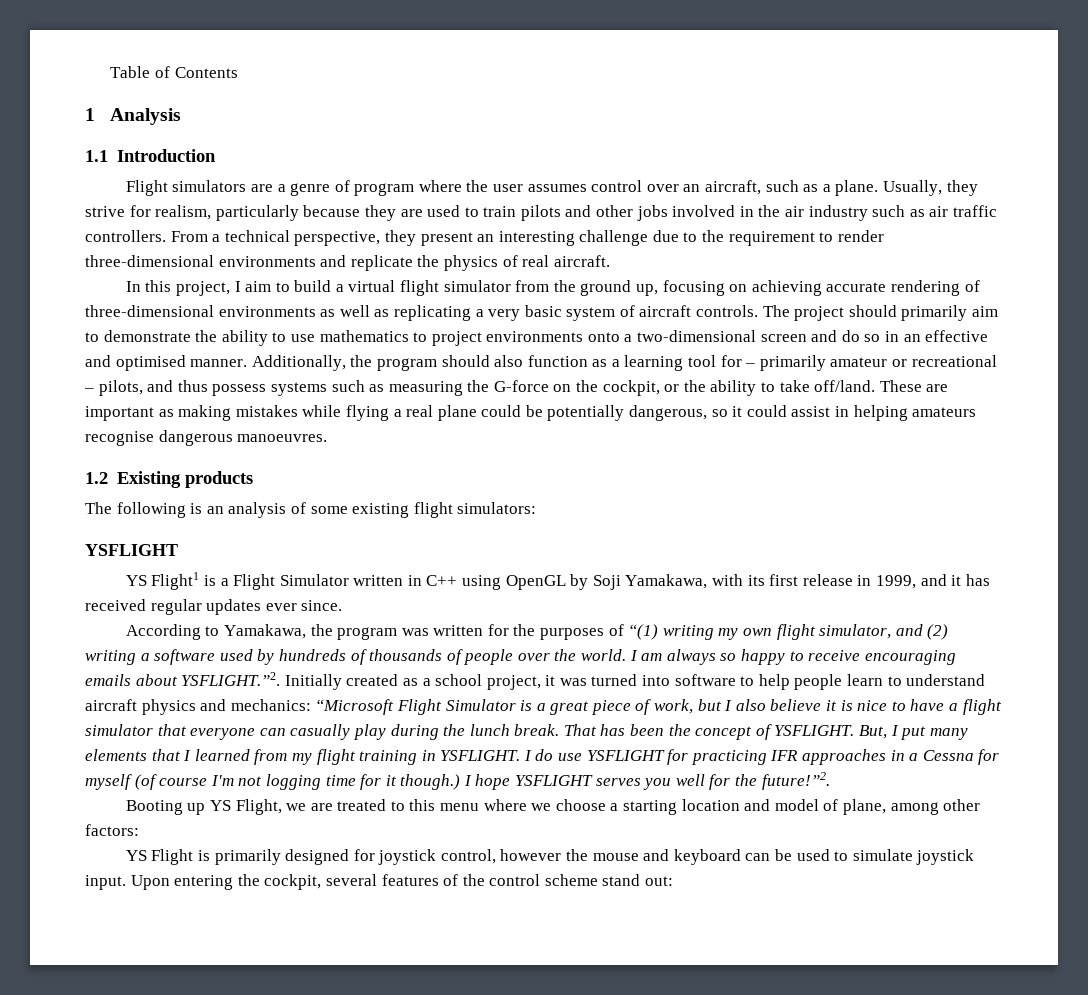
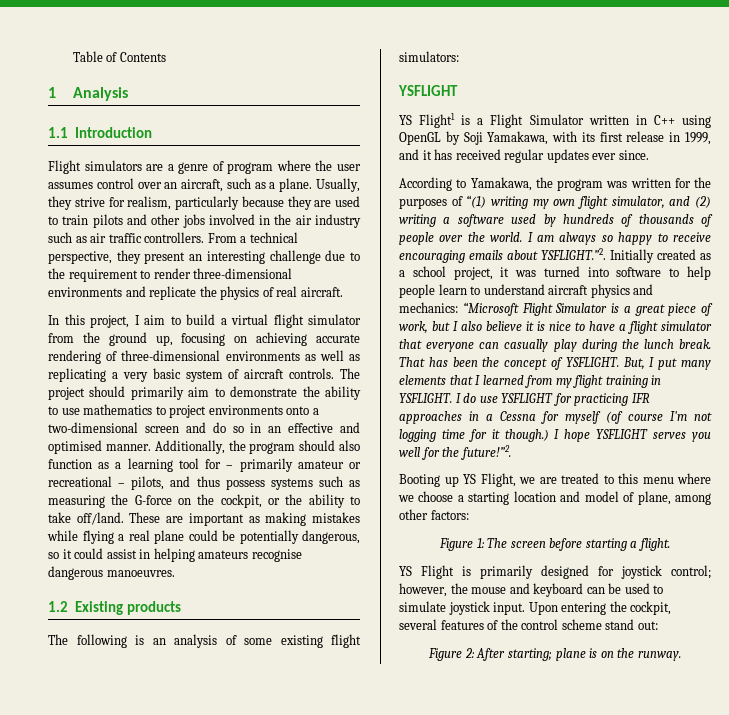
+ Figure 1: The screen before starting a flight.
- YS Flight is primarily designed for joystick control, however the mouse and keyboard can be used to simulate joystick input.
+ YS Flight is primarily designed for joystick control; however, the mouse and keyboard can be used to simulate joystick input.
+ Figure 2: After starting; plane is on the runway.

